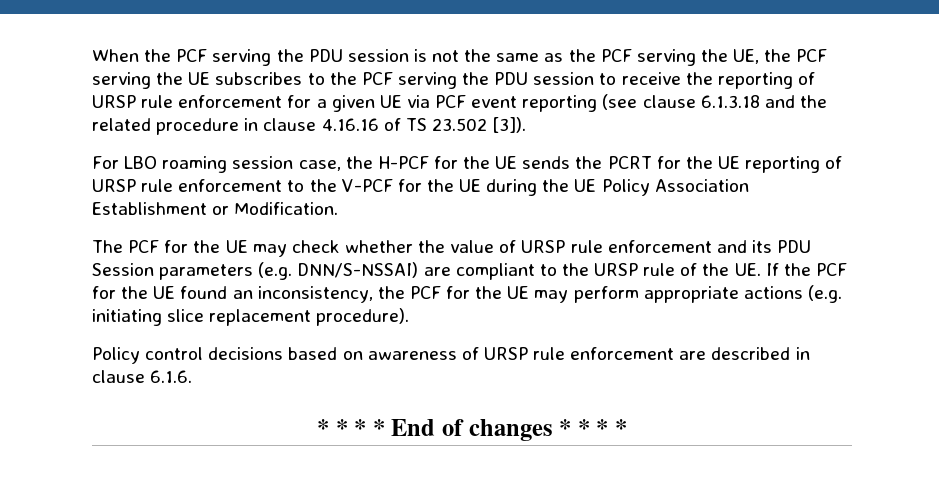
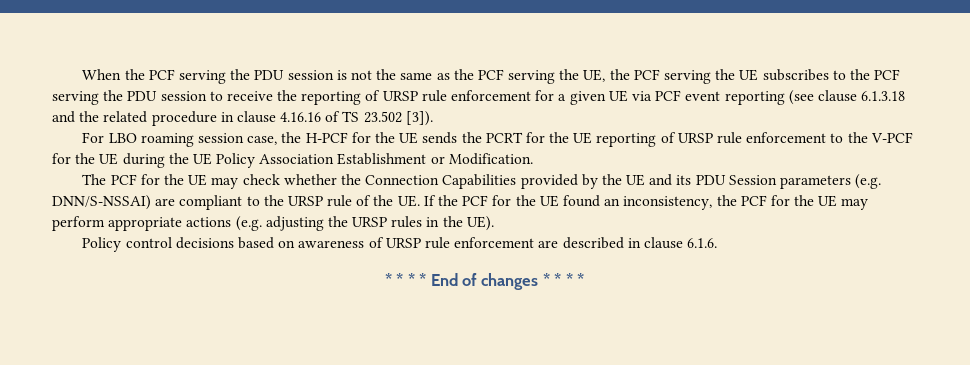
- The PCF for the UE may check whether the value of URSP rule enforcement and its PDU Session parameters (e.g. DNN/S-NSSAI) are compliant to the URSP rule of the UE. If the PCF for the UE found an inconsistency, the PCF for the UE may perform appropriate actions (e.g. initiating slice replacement procedure).
+ The PCF for the UE may check whether the Connection Capabilities provided by the UE and its PDU Session parameters (e.g. DNN/S-NSSAI) are compliant to the URSP rule of the UE. If the PCF for the UE found an inconsistency, the PCF for the UE may perform appropriate actions (e.g. adjusting the URSP rules in the UE).

